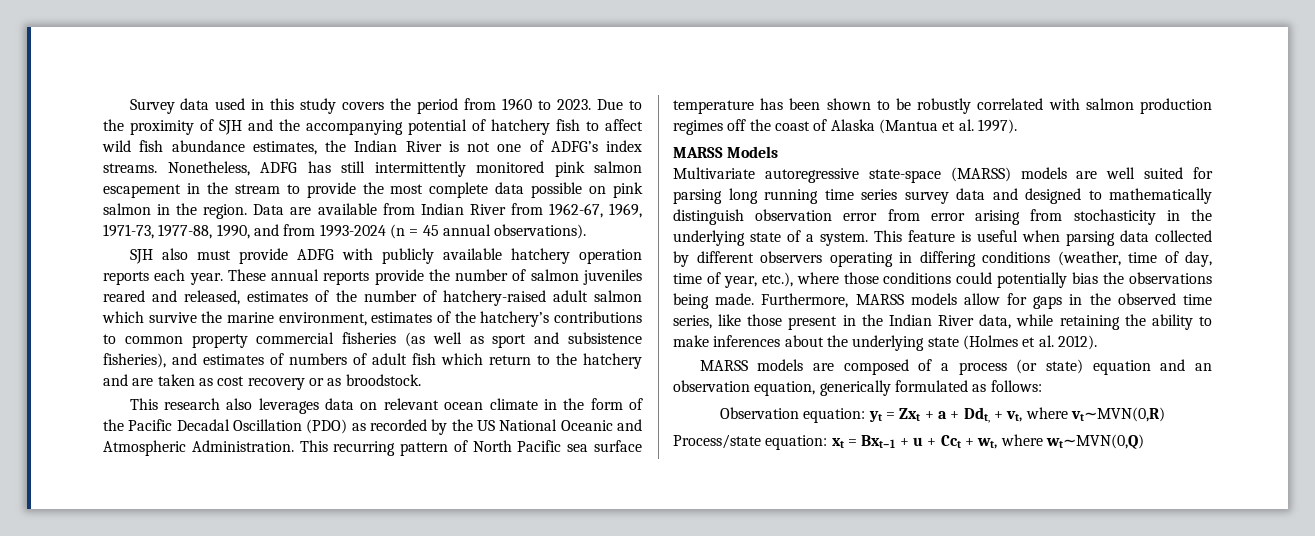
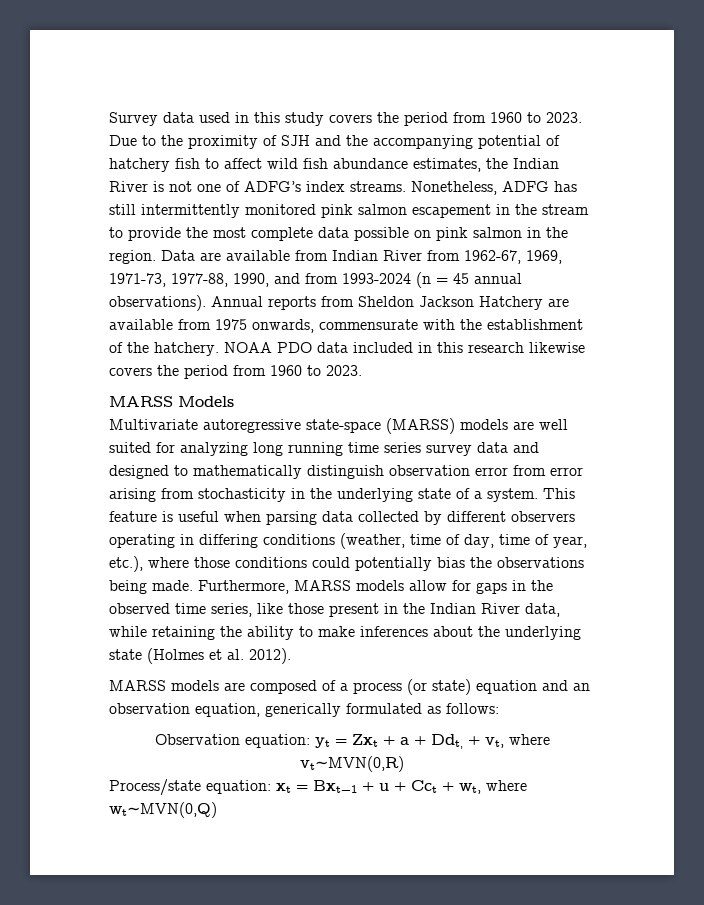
- Data are available from Indian River from 1962-67, 1969, 1971-73, 1977-88, 1990, and from 1993-2024 (n = 45 annual observations).
- SJH also must provide ADFG with publicly available hatchery operation reports each year. These annual reports provide the number of salmon juveniles reared and released, estimates of the number of hatchery-raised adult salmon which survive the marine environment, estimates of the hatchery’s contributions to common property commercial fisheries (as well as sport and subsistence fisheries), and estimates of numbers of adult fish which return to the hatchery and are taken as cost recovery or as broodstock.
- This research also leverages data on relevant ocean climate in the form of the Pacific Decadal Oscillation (PDO) as recorded by the US National Oceanic and Atmospheric Administration. This recurring pattern of North Pacific sea surface temperature has been shown to be robustly correlated with salmon production regimes off the coast of Alaska (Mantua et al. 1997).
+ Data are available from Indian River from 1962-67, 1969, 1971-73, 1977-88, 1990, and from 1993-2024 (n = 45 annual observations). Annual reports from Sheldon Jackson Hatchery are available from 1975 onwards, commensurate with the establishment of the hatchery. NOAA PDO data included in this research likewise covers the period from 1960 to 2023.
- Multivariate autoregressive state-space (MARSS) models are well suited for parsing long running time series survey data and designed to mathematically distinguish observation error from error arising from stochasticity in the underlying state of a system.
+ Multivariate autoregressive state-space (MARSS) models are well suited for analyzing long running time series survey data and designed to mathematically distinguish observation error from error arising from stochasticity in the underlying state of a system.

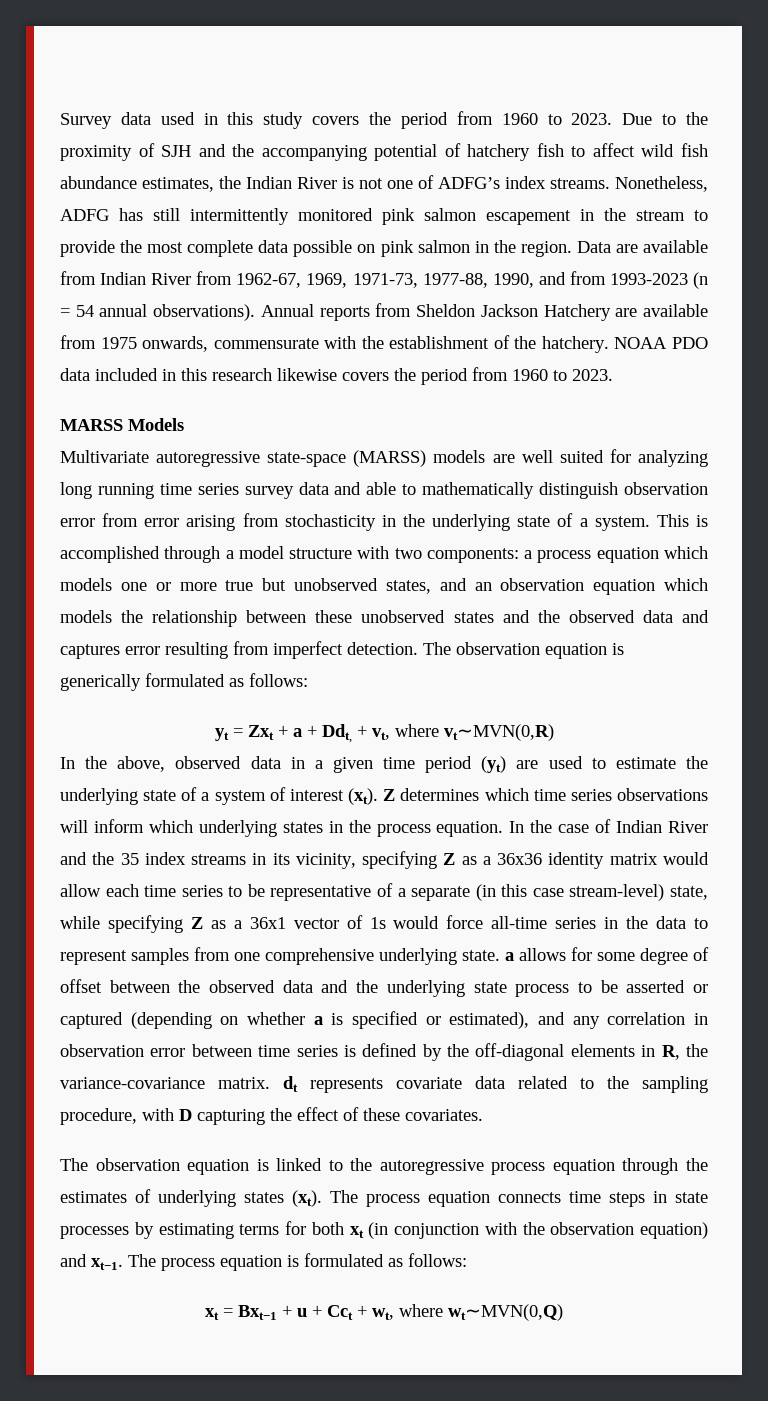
- Data are available from Indian River from 1962-67, 1969, 1971-73, 1977-88, 1990, and from 1993-2024 (n = 45 annual observations).
+ Data are available from Indian River from 1962-67, 1969, 1971-73, 1977-88, 1990, and from 1993-2023 (n = 54 annual observations).
- Multivariate autoregressive state-space (MARSS) models are well suited for analyzing long running time series survey data and designed to mathematically distinguish observation error from error arising from stochasticity in the underlying state of a system.
+ Multivariate autoregressive state-space (MARSS) models are well suited for analyzing long running time series survey data and able to mathematically distinguish observation error from error arising from stochasticity in the underlying state of a system.
- This feature is useful when parsing data collected by different observers operating in differing conditions (weather, time of day, time of year, etc.), where those conditions could potentially bias the observations being made. Furthermore, MARSS models allow for gaps in the observed time series, like those present in the Indian River data, while retaining the ability to make inferences about the underlying state (Holmes et al. 2012).
- MARSS models are composed of a process (or state) equation and an observation equation, generically formulated as follows:
+ This is accomplished through a model structure with two components: a process equation which models one or more true but unobserved states, and an observation equation which models the relationship between these unobserved states and the observed data and captures error resulting from imperfect detection. The observation equation is generically formulated as follows:
- Observation equation: yt = Zxt + a + Ddt, + vt, where vt∼MVN(0,R)
+ yt = Zxt + a + Ddt, + vt, where vt∼MVN(0,R)
- Process/state equation: xt = Bxt−1 + u + Cct + wt, where wt∼MVN(0,Q)
+ In the above, observed data in a given time period (yt) are used to estimate the underlying state of a system of interest (xt). Z determines which time series observations will inform which underlying states in the process equation. In the case of Indian River and the 35 index streams in its vicinity, specifying Z as a 36x36 identity matrix would allow each time series to be representative of a separate (in this case stream-level) state, while specifying Z as a 36x1 vector of 1s would force all-time series in the data to represent samples from one comprehensive underlying state. a allows for some degree of offset between the observed data and the underlying state process to be asserted or captured (depending on whether a is specified or estimated), and any correlation in observation error between time series is defined by the off-diagonal elements in R, the variance-covariance matrix. dt represents covariate data related to the sampling procedure, with D capturing the effect of these covariates.
+ The observation equation is linked to the autoregressive process equation through the estimates of underlying states (xt). The process equation connects time steps in state processes by estimating terms for both xt (in conjunction with the observation equation) and xt−1. The process equation is formulated as follows:
+ xt = Bxt−1 + u + Cct + wt, where wt∼MVN(0,Q)

